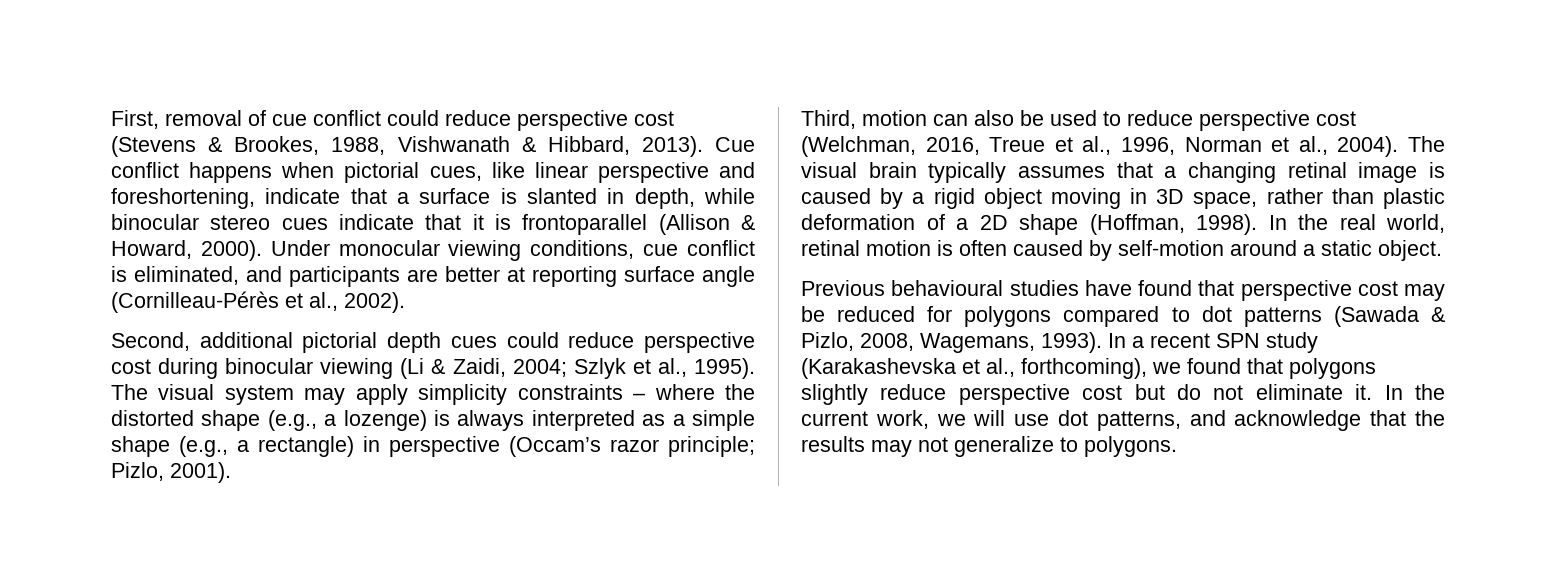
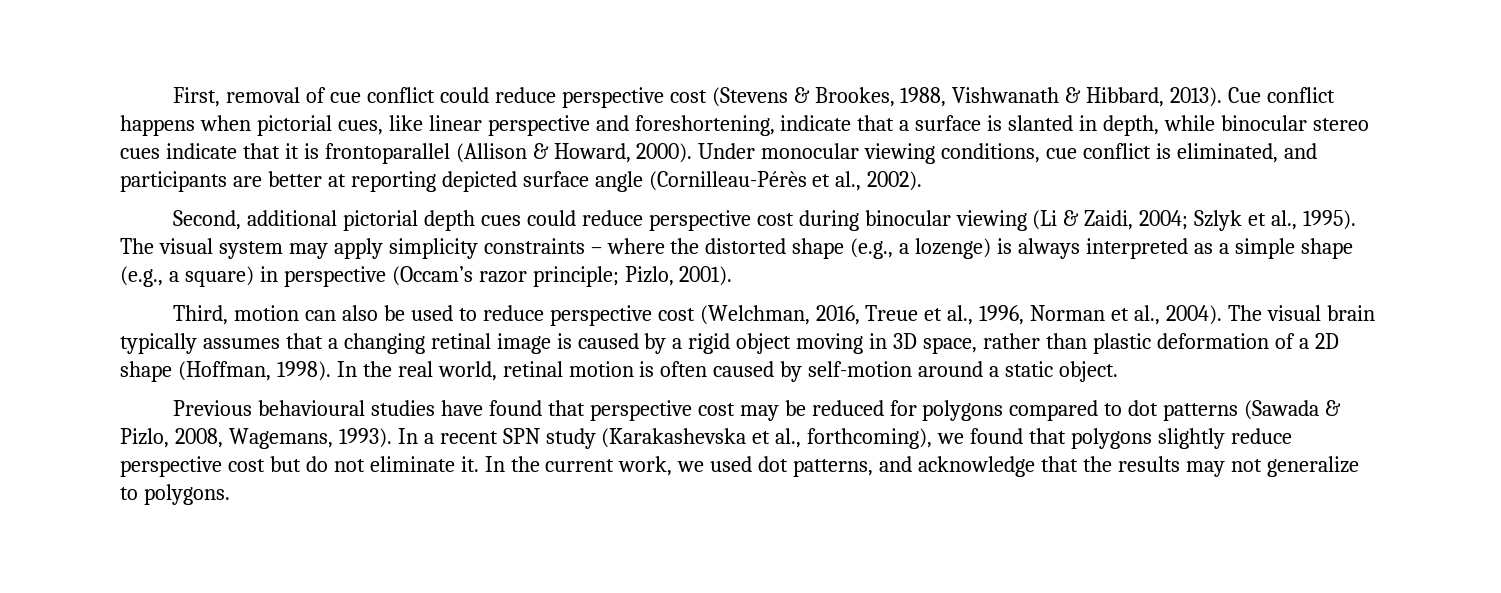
- Under monocular viewing conditions, cue conflict is eliminated, and participants are better at reporting surface angle (Cornilleau-Pérès et al., 2002).
+ Under monocular viewing conditions, cue conflict is eliminated, and participants are better at reporting depicted surface angle (Cornilleau-Pérès et al., 2002).
- The visual system may apply simplicity constraints – where the distorted shape (e.g., a lozenge) is always interpreted as a simple shape (e.g., a rectangle) in perspective (Occam’s razor principle; Pizlo, 2001).
+ The visual system may apply simplicity constraints – where the distorted shape (e.g., a lozenge) is always interpreted as a simple shape (e.g., a square) in perspective (Occam’s razor principle; Pizlo, 2001).
- In the current work, we will use dot patterns, and acknowledge that the results may not generalize to polygons.
+ In the current work, we used dot patterns, and acknowledge that the results may not generalize to polygons.

